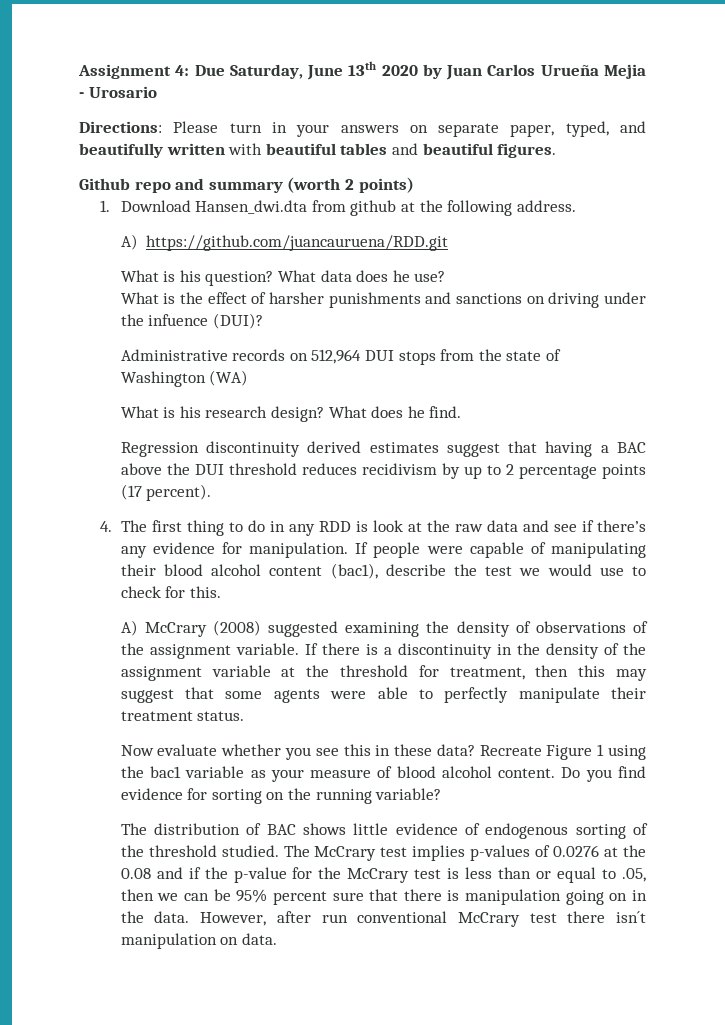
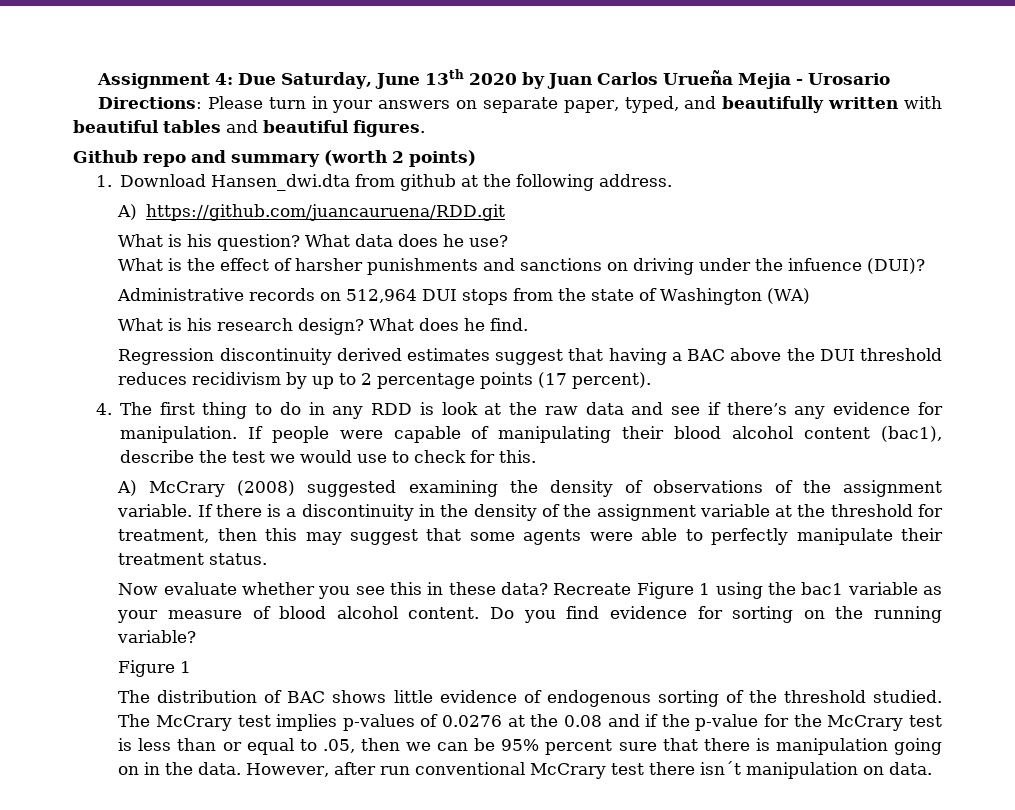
  Do you find evidence for sorting on the running variable?
+ Figure 1

